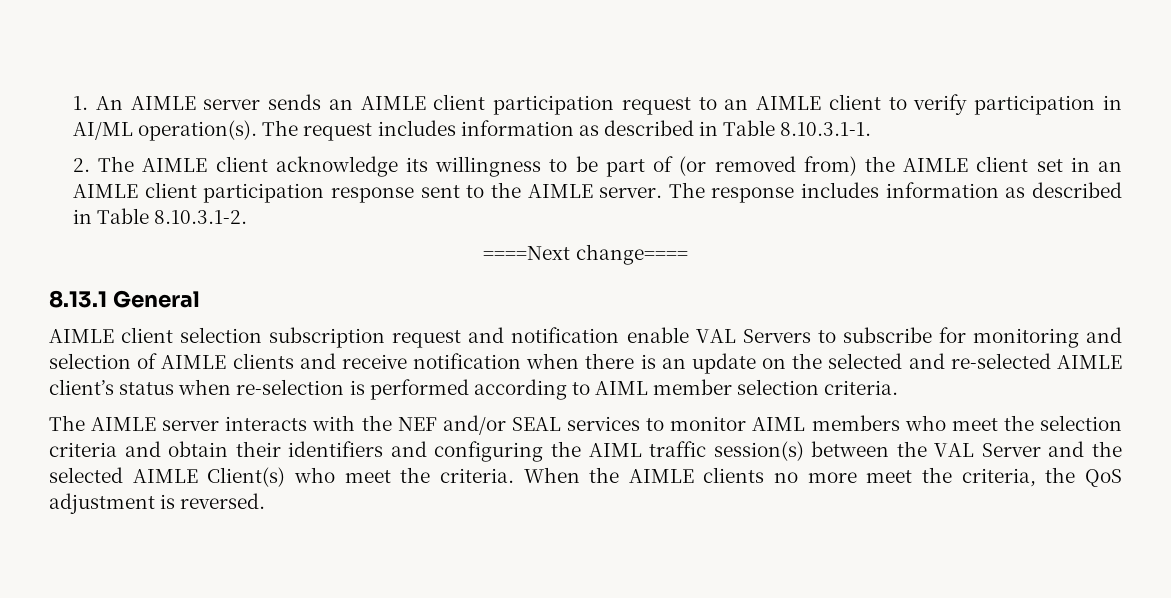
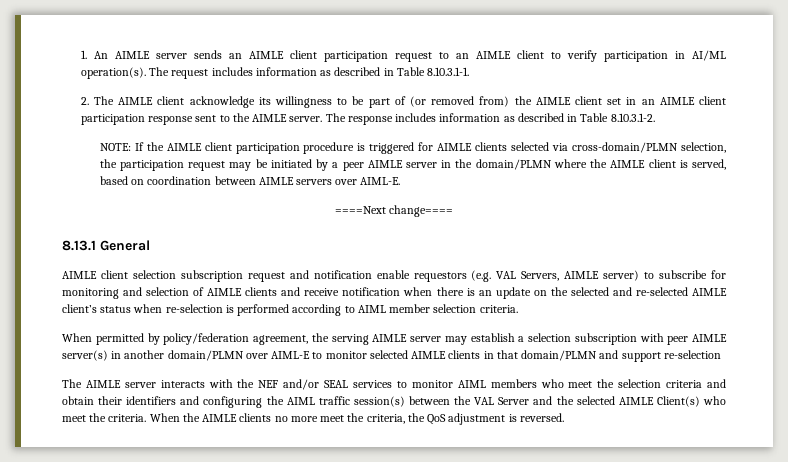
+ NOTE: If the AIMLE client participation procedure is triggered for AIMLE clients selected via cross-domain/PLMN selection, the participation request may be initiated by a peer AIMLE server in the domain/PLMN where the AIMLE client is served, based on coordination between AIMLE servers over AIML-E.
- AIMLE client selection subscription request and notification enable VAL Servers to subscribe for monitoring and selection of AIMLE clients and receive notification when there is an update on the selected and re-selected AIMLE client’s status when re-selection is performed according to AIML member selection criteria.
+ AIMLE client selection subscription request and notification enable requestors (e.g. VAL Servers, AIMLE server) to subscribe for monitoring and selection of AIMLE clients and receive notification when there is an update on the selected and re-selected AIMLE client’s status when re-selection is performed according to AIML member selection criteria.
+ When permitted by policy/federation agreement, the serving AIMLE server may establish a selection subscription with peer AIMLE server(s) in another domain/PLMN over AIML-E to monitor selected AIMLE clients in that domain/PLMN and support re-selection

